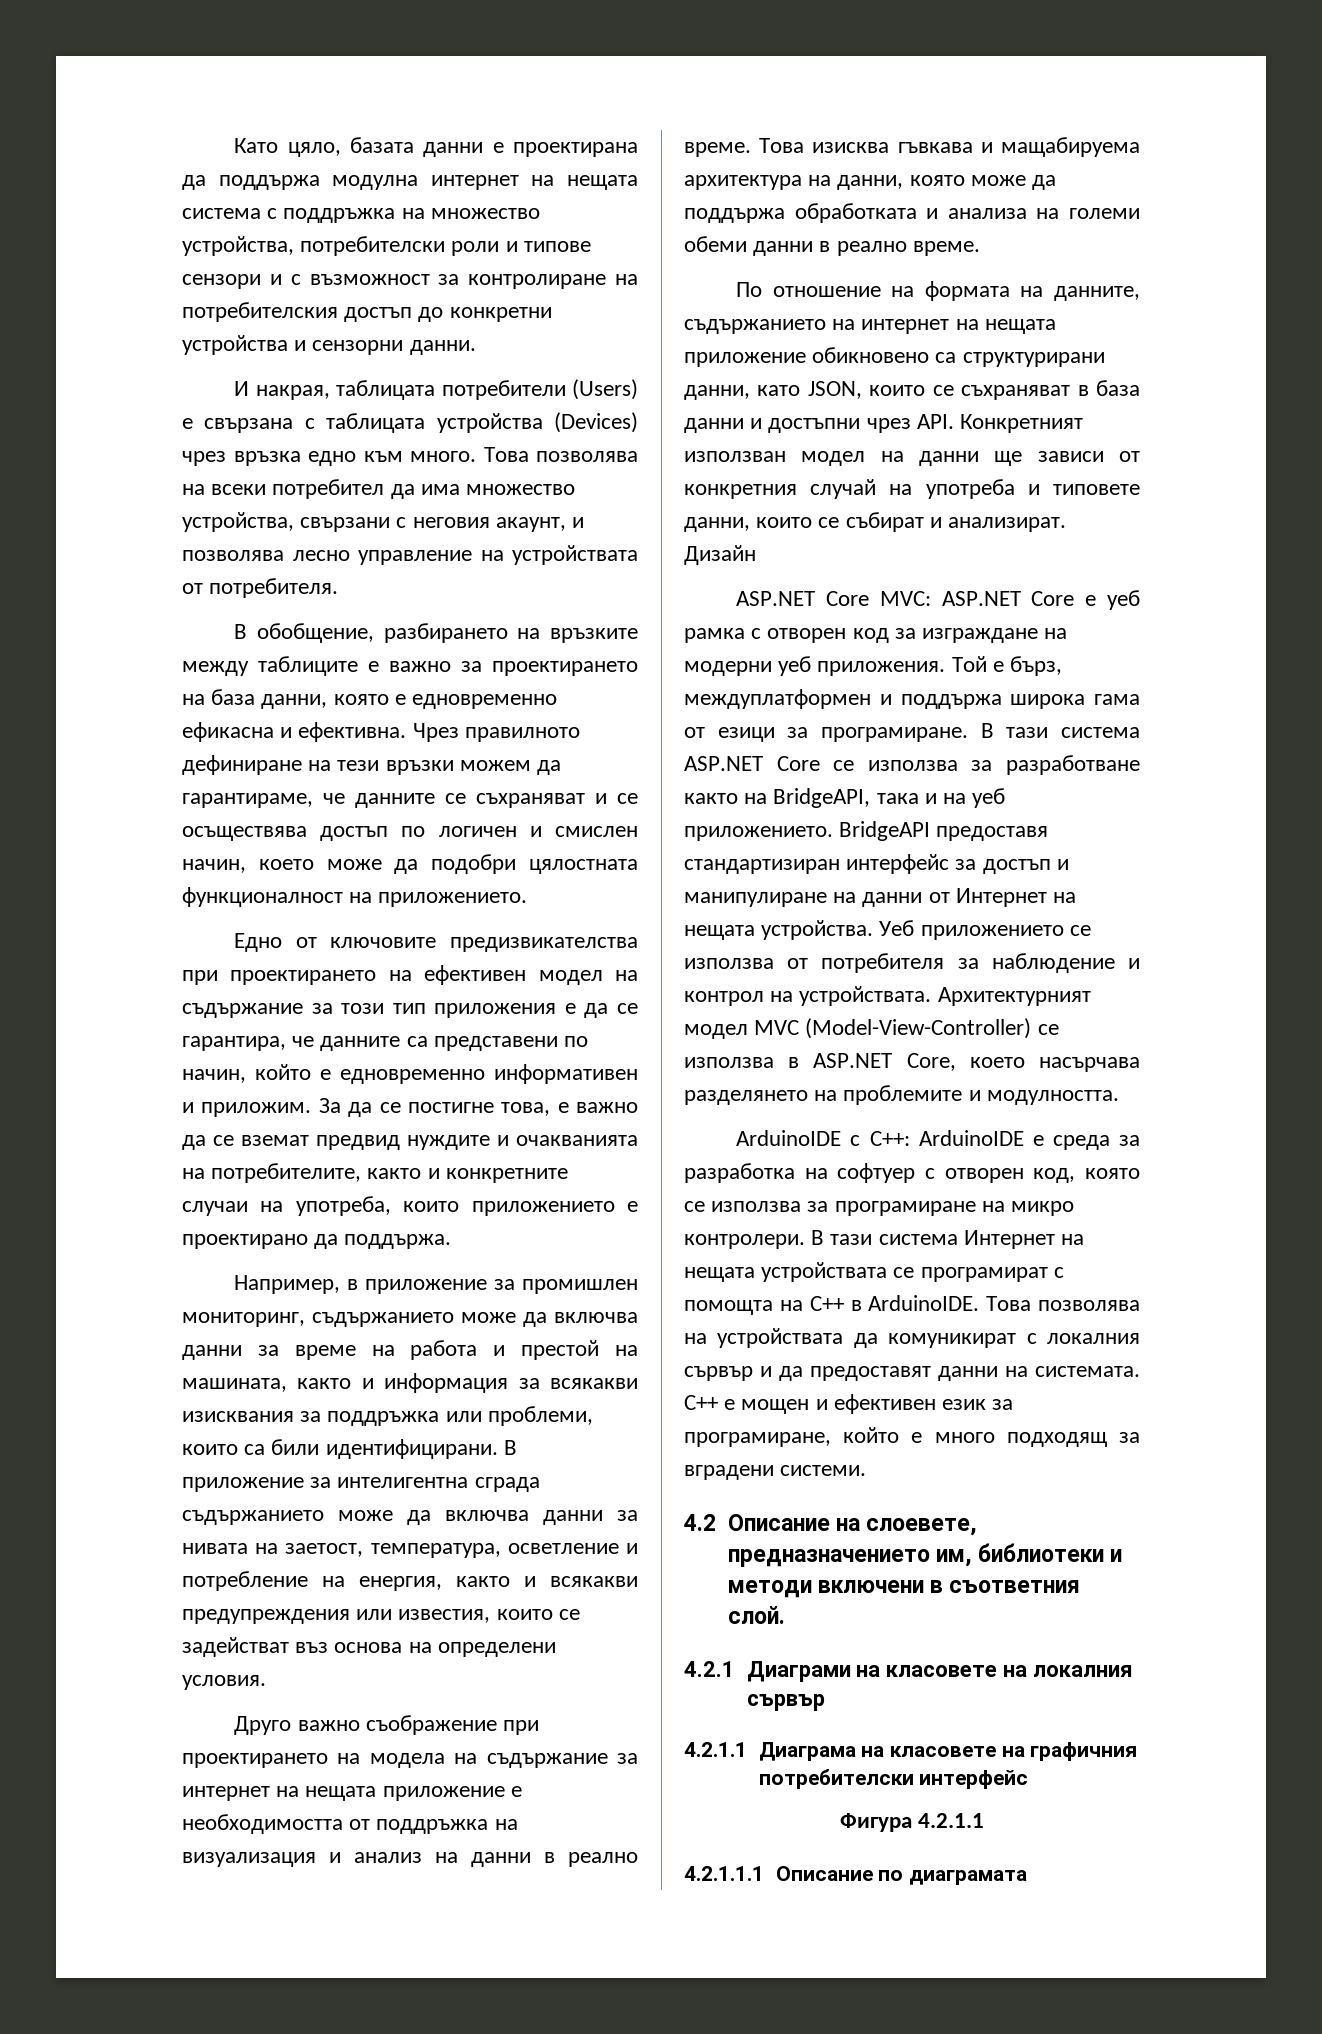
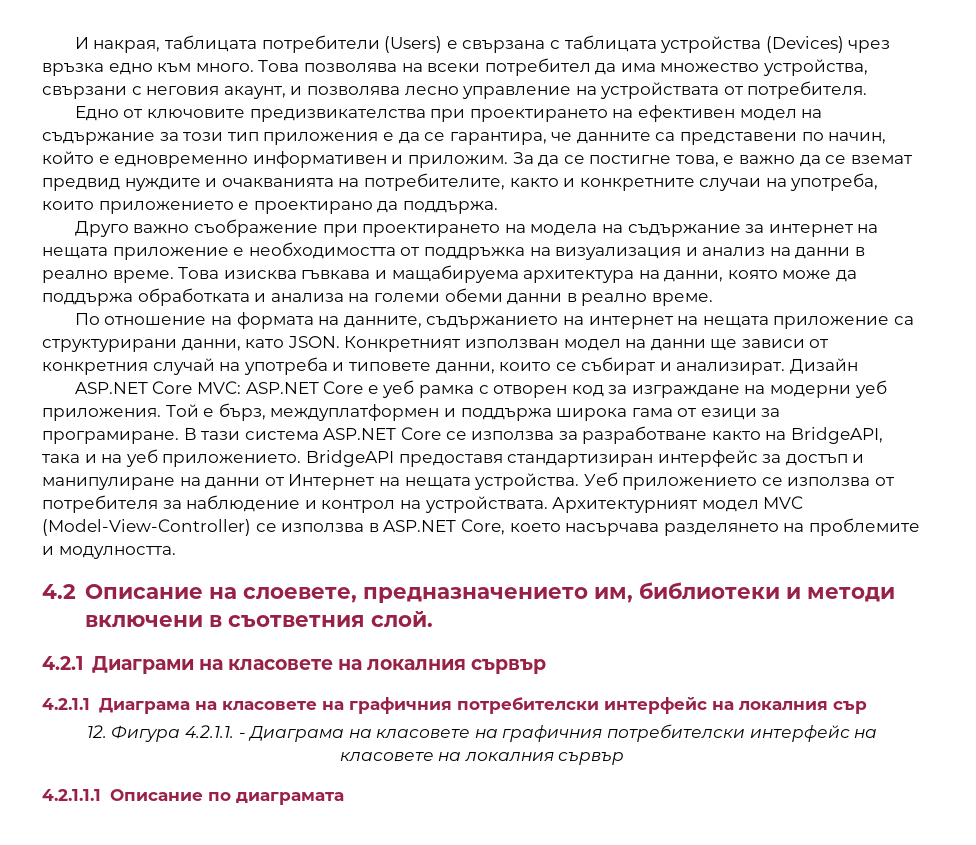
- Като цяло, базата данни е проектирана да поддържа модулна интернет на нещата система с поддръжка на множество устройства, потребителски роли и типове сензори и с възможност за контролиране на потребителския достъп до конкретни устройства и сензорни данни.
- В обобщение, разбирането на връзките между таблиците е важно за проектирането на база данни, която е едновременно ефикасна и ефективна. Чрез правилното дефиниране на тези връзки можем да гарантираме, че данните се съхраняват и се осъществява достъп по логичен и смислен начин, което може да подобри цялостната функционалност на приложението.
- Например, в приложение за промишлен мониторинг, съдържанието може да включва данни за време на работа и престой на машината, както и информация за всякакви изисквания за поддръжка или проблеми, които са били идентифицирани. В приложение за интелигентна сграда съдържанието може да включва данни за нивата на заетост, температура, осветление и потребление на енергия, както и всякакви предупреждения или известия, които се задействат въз основа на определени условия.
- По отношение на формата на данните, съдържанието на интернет на нещата приложение обикновено са структурирани данни, като JSON, които се съхраняват в база данни и достъпни чрез API. Конкретният използван модел на данни ще зависи от конкретния случай на употреба и типовете данни, които се събират и анализират.
+ По отношение на формата на данните, съдържанието на интернет на нещата приложение са структурирани данни, като JSON. Конкретният използван модел на данни ще зависи от конкретния случай на употреба и типовете данни, които се събират и анализират.
- ArduinoIDE с C++: ArduinoIDE е среда за разработка на софтуер с отворен код, която се използва за програмиране на микро контролери. В тази система Интернет на нещата устройствата се програмират с помощта на C++ в ArduinoIDE. Това позволява на устройствата да комуникират с локалния сървър и да предоставят данни на системата. C++ е мощен и ефективен език за програмиране, който е много подходящ за вградени системи.
- 4.2.1.1 Диаграма на класовете на графичния потребителски интерфейс
- Фигура 4.2.1.1
+ 4.2.1.1 Диаграма на класовете на графичния потребителски интерфейс на локалния сър
+ 12. Фигура 4.2.1.1. - Диаграма на класовете на графичния потребителски интерфейс на класовете на локалния сървър

